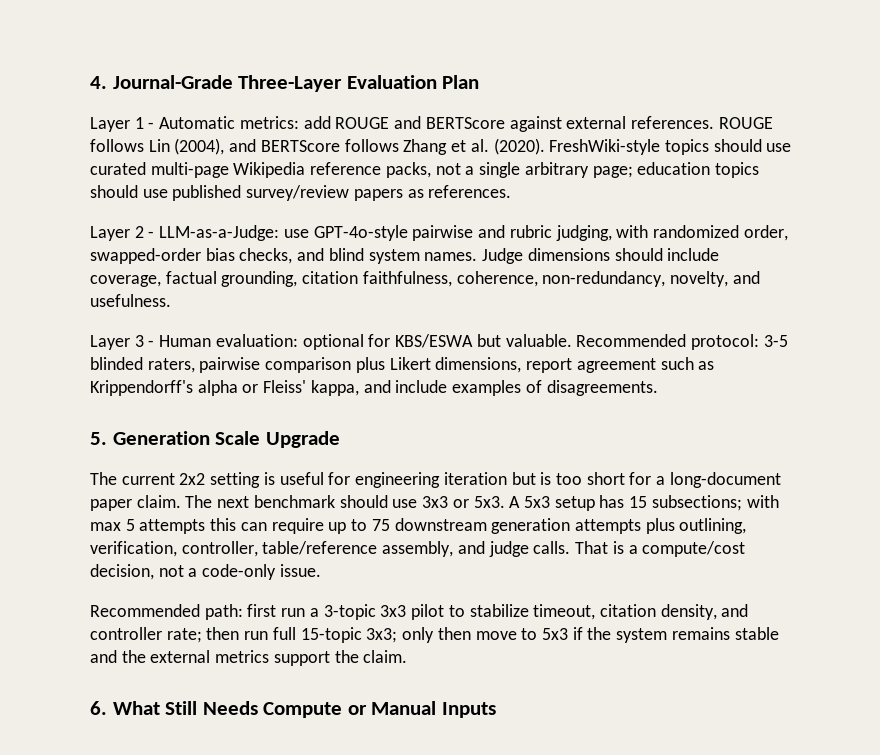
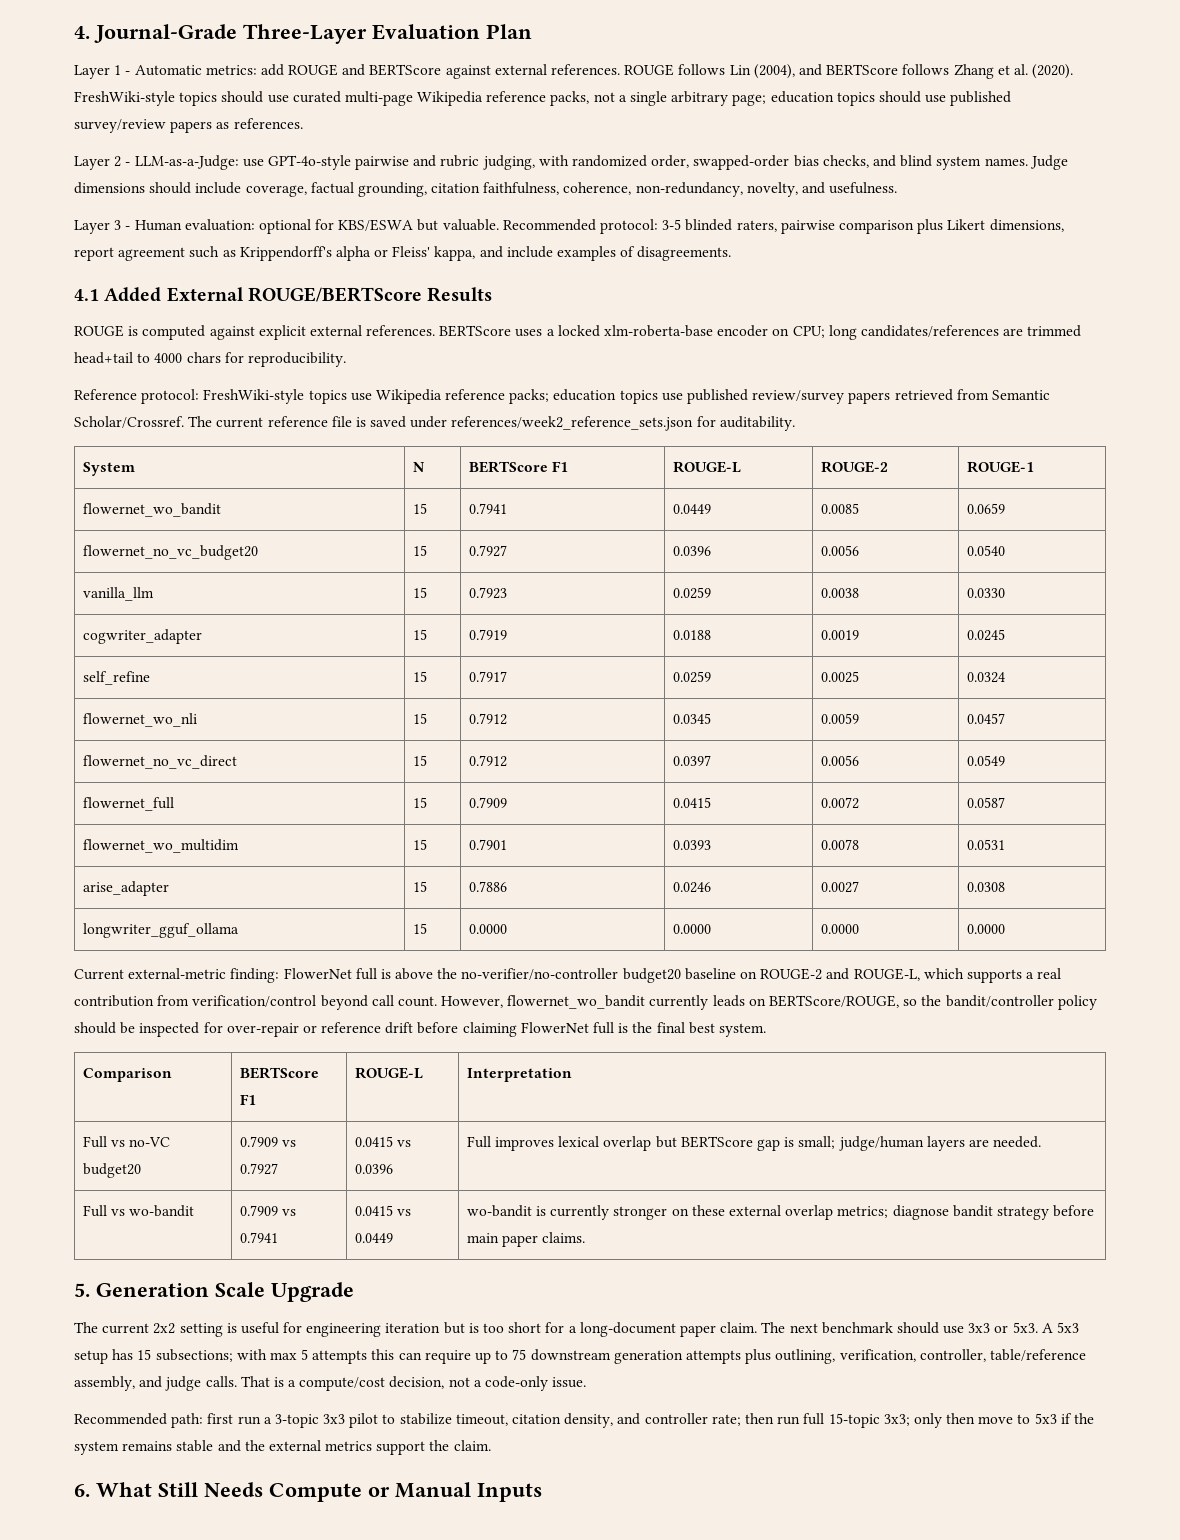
+ 4.1 Added External ROUGE/BERTScore Results
+ ROUGE is computed against explicit external references. BERTScore uses a locked xlm-roberta-base encoder on CPU; long candidates/references are trimmed head+tail to 4000 chars for reproducibility.
+ Reference protocol: FreshWiki-style topics use Wikipedia reference packs; education topics use published review/survey papers retrieved from Semantic Scholar/Crossref. The current reference file is saved under references/week2_reference_sets.json for auditability.
+ System | N | BERTScore F1 | ROUGE-L | ROUGE-2 | ROUGE-1
+ flowernet_wo_bandit | 15 | 0.7941 | 0.0449 | 0.0085 | 0.0659
+ flowernet_no_vc_budget20 | 15 | 0.7927 | 0.0396 | 0.0056 | 0.0540
+ vanilla_llm | 15 | 0.7923 | 0.0259 | 0.0038 | 0.0330
+ cogwriter_adapter | 15 | 0.7919 | 0.0188 | 0.0019 | 0.0245
+ self_refine | 15 | 0.7917 | 0.0259 | 0.0025 | 0.0324
+ flowernet_wo_nli | 15 | 0.7912 | 0.0345 | 0.0059 | 0.0457
+ flowernet_no_vc_direct | 15 | 0.7912 | 0.0397 | 0.0056 | 0.0549
+ flowernet_full | 15 | 0.7909 | 0.0415 | 0.0072 | 0.0587
+ flowernet_wo_multidim | 15 | 0.7901 | 0.0393 | 0.0078 | 0.0531
+ arise_adapter | 15 | 0.7886 | 0.0246 | 0.0027 | 0.0308
+ longwriter_gguf_ollama | 15 | 0.0000 | 0.0000 | 0.0000 | 0.0000
+ Current external-metric finding: FlowerNet full is above the no-verifier/no-controller budget20 baseline on ROUGE-2 and ROUGE-L, which supports a real contribution from verification/control beyond call count. However, flowernet_wo_bandit currently leads on BERTScore/ROUGE, so the bandit/controller policy should be inspected for over-repair or reference drift before claiming FlowerNet full is the final best system.
+ Comparison | BERTScore F1 | ROUGE-L | Interpretation
+ Full vs no-VC budget20 | 0.7909 vs 0.7927 | 0.0415 vs 0.0396 | Full improves lexical overlap but BERTScore gap is small; judge/human layers are needed.
+ Full vs wo-bandit | 0.7909 vs 0.7941 | 0.0415 vs 0.0449 | wo-bandit is currently stronger on these external overlap metrics; diagnose bandit strategy before main paper claims.

